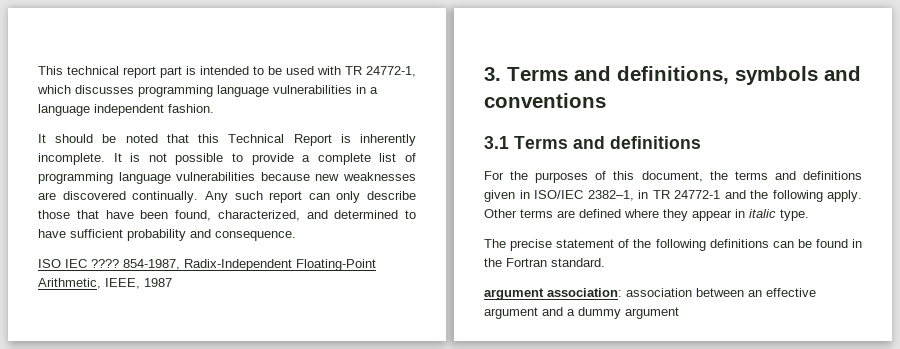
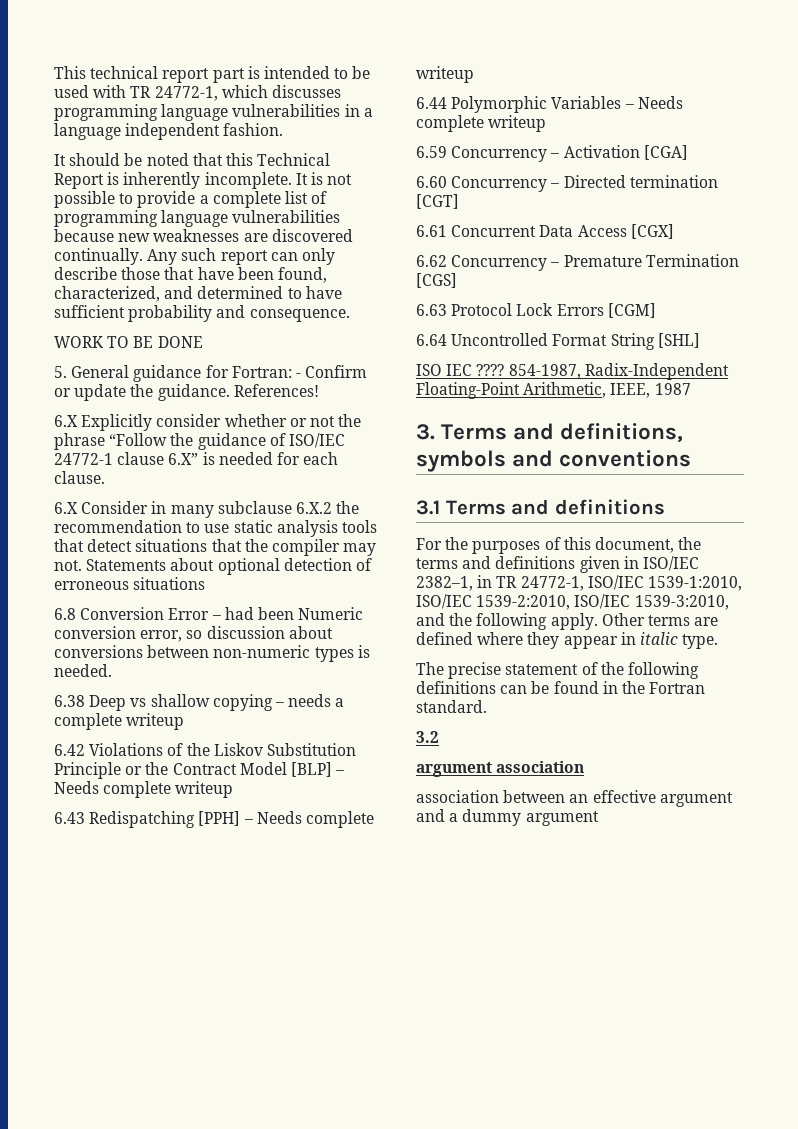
+ WORK TO BE DONE
+ 5. General guidance for Fortran: - Confirm or update the guidance. References!
+ 6.X Explicitly consider whether or not the phrase “Follow the guidance of ISO/IEC 24772-1 clause 6.X” is needed for each clause.
+ 6.X Consider in many subclause 6.X.2 the recommendation to use static analysis tools that detect situations that the compiler may not. Statements about optional detection of erroneous situations
+ 6.8 Conversion Error – had been Numeric conversion error, so discussion about conversions between non-numeric types is needed.
+ 6.38 Deep vs shallow copying – needs a complete writeup
+ 6.42 Violations of the Liskov Substitution Principle or the Contract Model [BLP] – Needs complete writeup
+ 6.43 Redispatching [PPH] – Needs complete writeup
+ 6.44 Polymorphic Variables – Needs complete writeup
+ 6.59 Concurrency – Activation [CGA]
+ 6.60 Concurrency – Directed termination [CGT]
+ 6.61 Concurrent Data Access [CGX]
+ 6.62 Concurrency – Premature Termination [CGS]
+ 6.63 Protocol Lock Errors [CGM]
+ 6.64 Uncontrolled Format String [SHL]
- For the purposes of this document, the terms and definitions given in ISO/IEC 2382–1, in TR 24772-1 and the following apply.
+ For the purposes of this document, the terms and definitions given in ISO/IEC 2382–1, in TR 24772-1, ISO/IEC 1539-1:2010, ISO/IEC 1539-2:2010, ISO/IEC 1539-3:2010, and the following apply.
- argument association: association between an effective argument and a dummy argument
+ 3.2
+ argument association
+ association between an effective argument and a dummy argument

